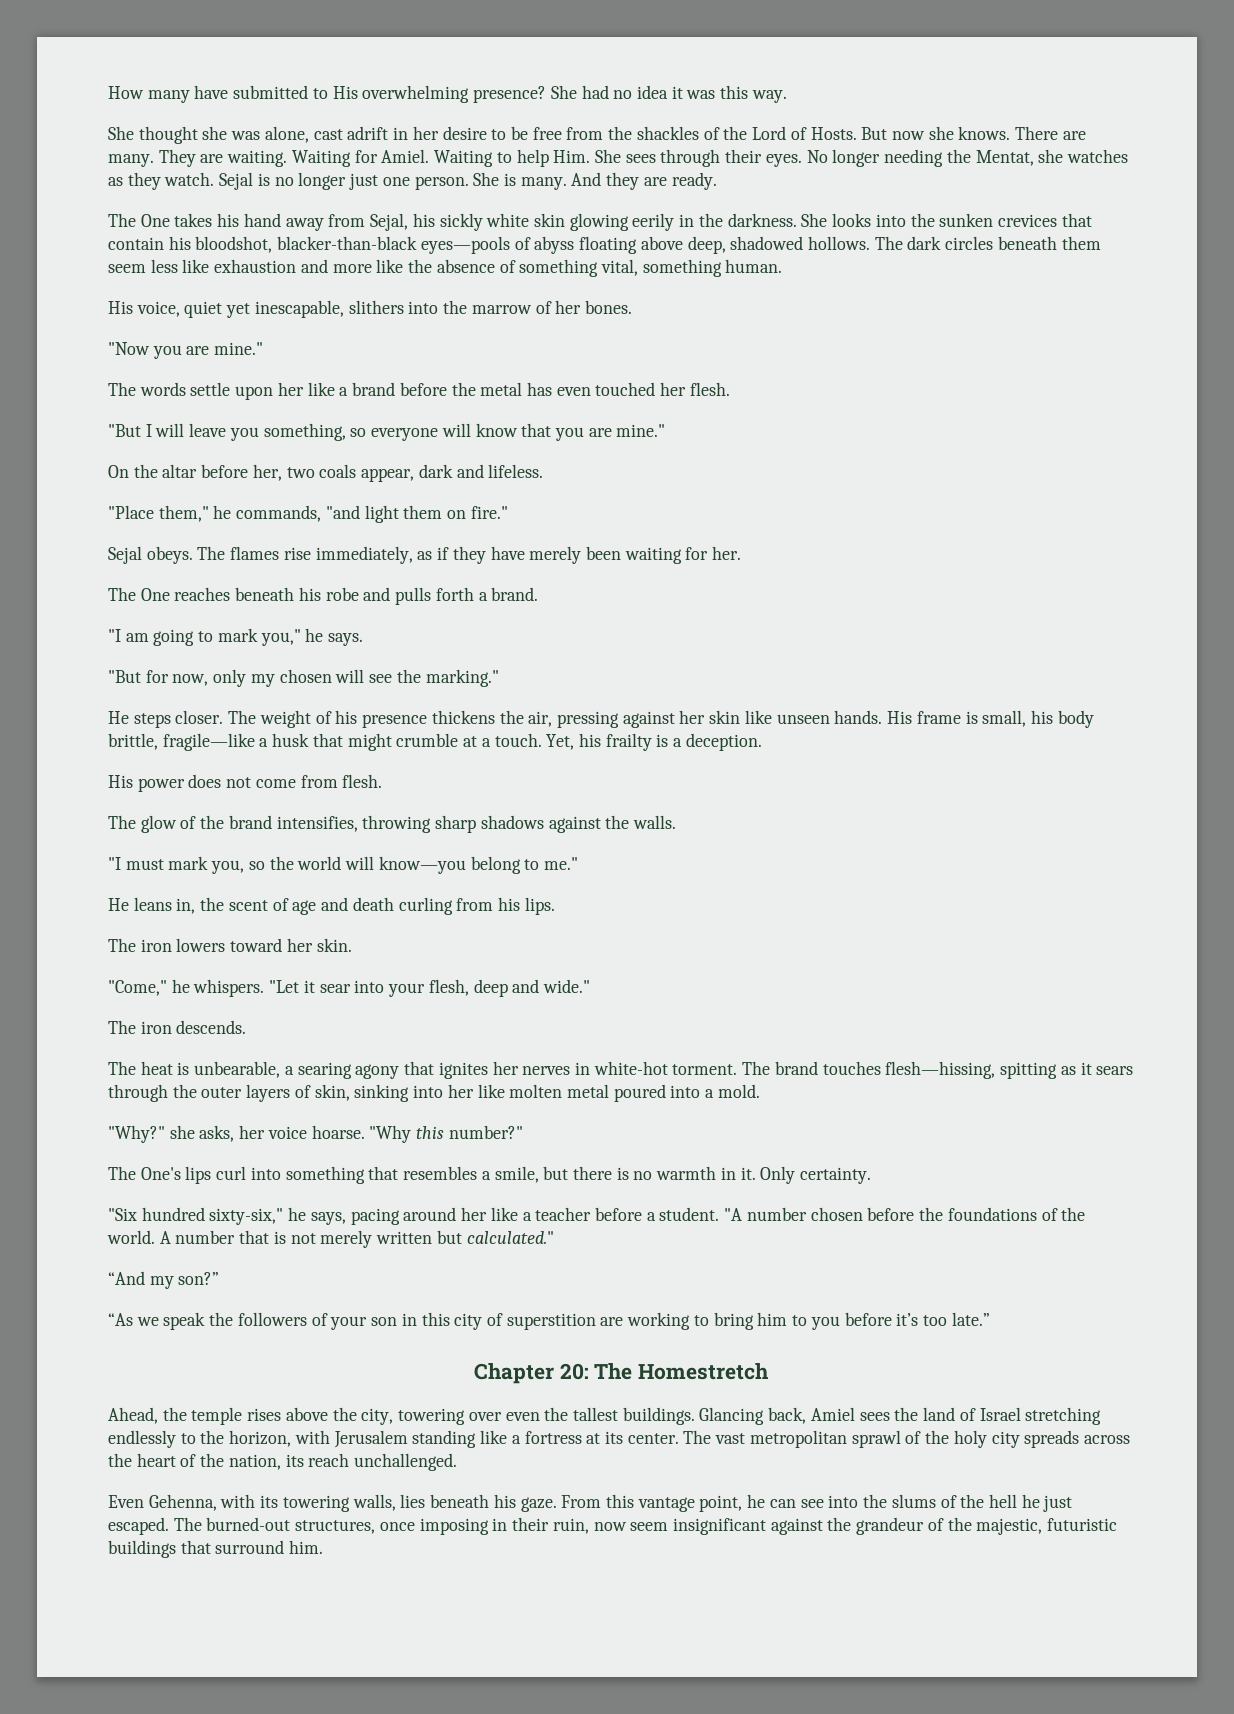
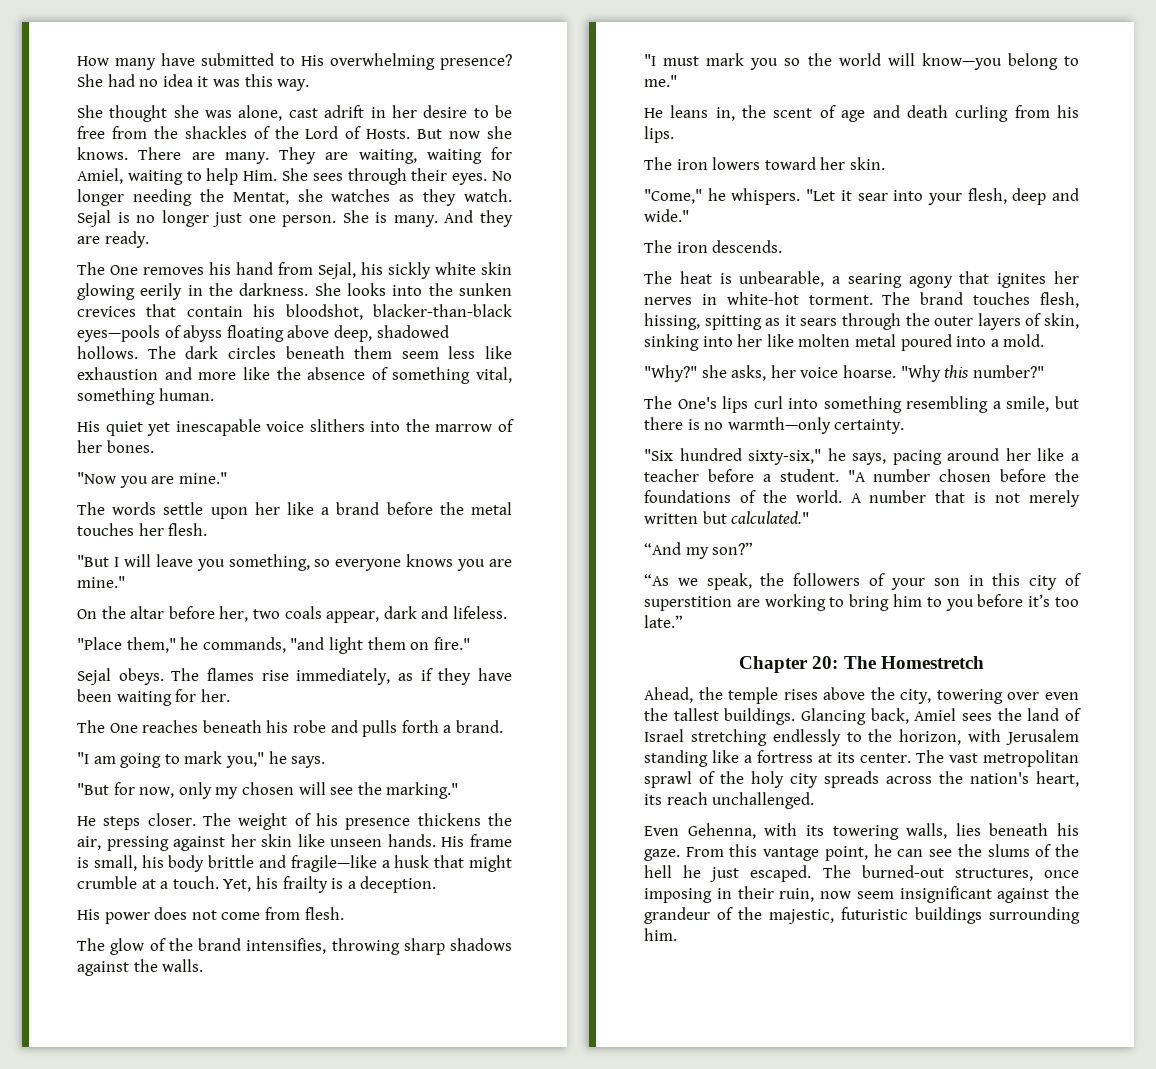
- They are waiting. Waiting for Amiel. Waiting to help Him. She sees through their eyes.
+ They are waiting, waiting for Amiel, waiting to help Him. She sees through their eyes.
- The One takes his hand away from Sejal, his sickly white skin glowing eerily in the darkness.
+ The One removes his hand from Sejal, his sickly white skin glowing eerily in the darkness.
- His voice, quiet yet inescapable, slithers into the marrow of her bones.
+ His quiet yet inescapable voice slithers into the marrow of her bones.
- The words settle upon her like a brand before the metal has even touched her flesh.
+ The words settle upon her like a brand before the metal touches her flesh.
- "But I will leave you something, so everyone will know that you are mine."
+ "But I will leave you something, so everyone knows you are mine."
- The flames rise immediately, as if they have merely been waiting for her.
+ The flames rise immediately, as if they have been waiting for her.
- His frame is small, his body brittle, fragile—like a husk that might crumble at a touch.
+ His frame is small, his body brittle and fragile—like a husk that might crumble at a touch.
- "I must mark you, so the world will know—you belong to me."
+ "I must mark you so the world will know—you belong to me."
- The brand touches flesh—hissing, spitting as it sears through the outer layers of skin, sinking into her like molten metal poured into a mold.
+ The brand touches flesh, hissing, spitting as it sears through the outer layers of skin, sinking into her like molten metal poured into a mold.
- The One's lips curl into something that resembles a smile, but there is no warmth in it. Only certainty.
+ The One's lips curl into something resembling a smile, but there is no warmth—only certainty.
- “As we speak the followers of your son in this city of superstition are working to bring him to you before it’s too late.”
+ “As we speak, the followers of your son in this city of superstition are working to bring him to you before it’s too late.”
- The vast metropolitan sprawl of the holy city spreads across the heart of the nation, its reach unchallenged.
+ The vast metropolitan sprawl of the holy city spreads across the nation's heart, its reach unchallenged.
- From this vantage point, he can see into the slums of the hell he just escaped.
+ From this vantage point, he can see the slums of the hell he just escaped.
- The burned-out structures, once imposing in their ruin, now seem insignificant against the grandeur of the majestic, futuristic buildings that surround him.
+ The burned-out structures, once imposing in their ruin, now seem insignificant against the grandeur of the majestic, futuristic buildings surrounding him.

